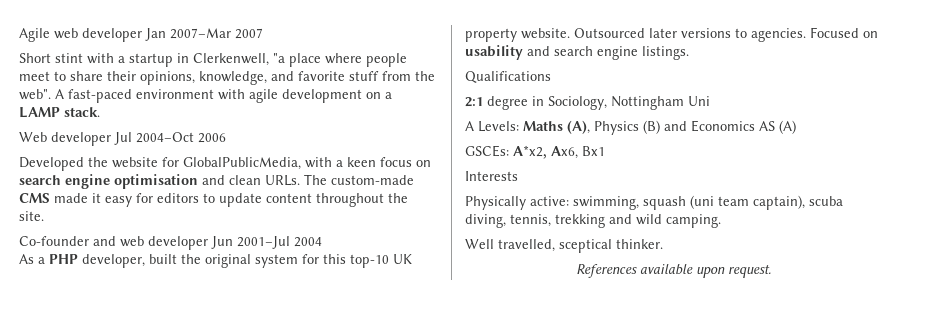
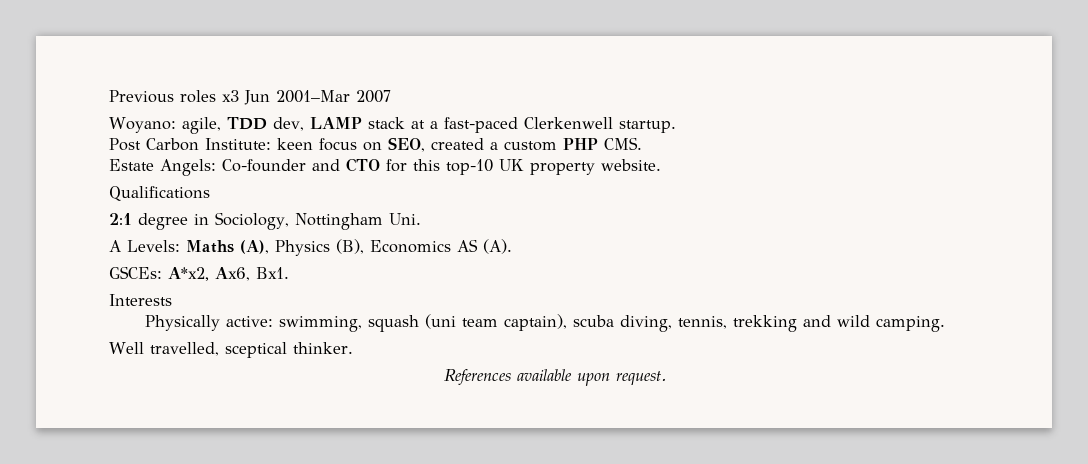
- Agile web developer Jan 2007–Mar 2007
- Short stint with a startup in Clerkenwell, "a place where people meet to share their opinions, knowledge, and favorite stuff from the web". A fast-paced environment with agile development on a LAMP stack.
- Web developer Jul 2004–Oct 2006
- Developed the website for GlobalPublicMedia, with a keen focus on search engine optimisation and clean URLs. The custom-made CMS made it easy for editors to update content throughout the site.
- Co-founder and web developer Jun 2001–Jul 2004
- As a PHP developer, built the original system for this top-10 UK property website. Outsourced later versions to agencies. Focused on usability and search engine listings.
+ Previous roles x3 Jun 2001–Mar 2007
+ Woyano: agile, TDD dev, LAMP stack at a fast-paced Clerkenwell startup.
+ Post Carbon Institute: keen focus on SEO, created a custom PHP CMS.
+ Estate Angels: Co-founder and CTO for this top-10 UK property website.
- 2:1 degree in Sociology, Nottingham Uni
+ 2:1 degree in Sociology, Nottingham Uni.
- A Levels: Maths (A), Physics (B) and Economics AS (A)
+ A Levels: Maths (A), Physics (B), Economics AS (A).
- GSCEs: A*x2, Ax6, Bx1
+ GSCEs: A*x2, Ax6, Bx1.

